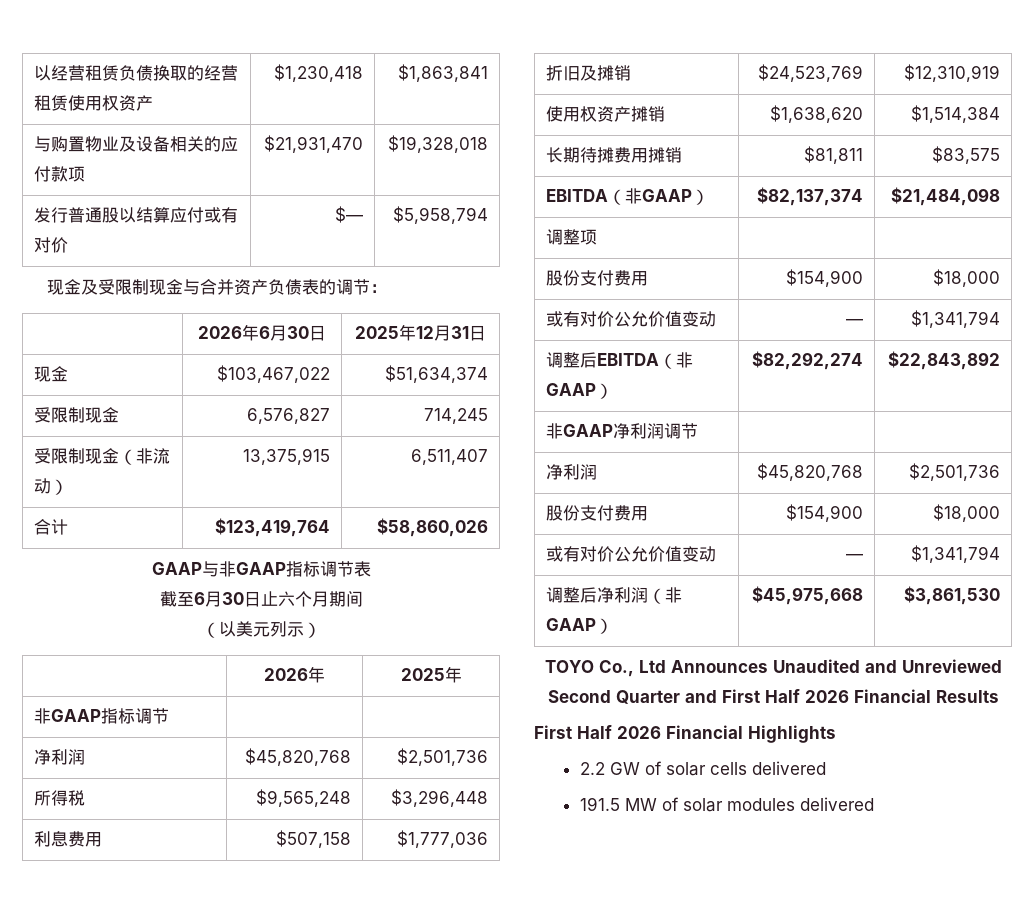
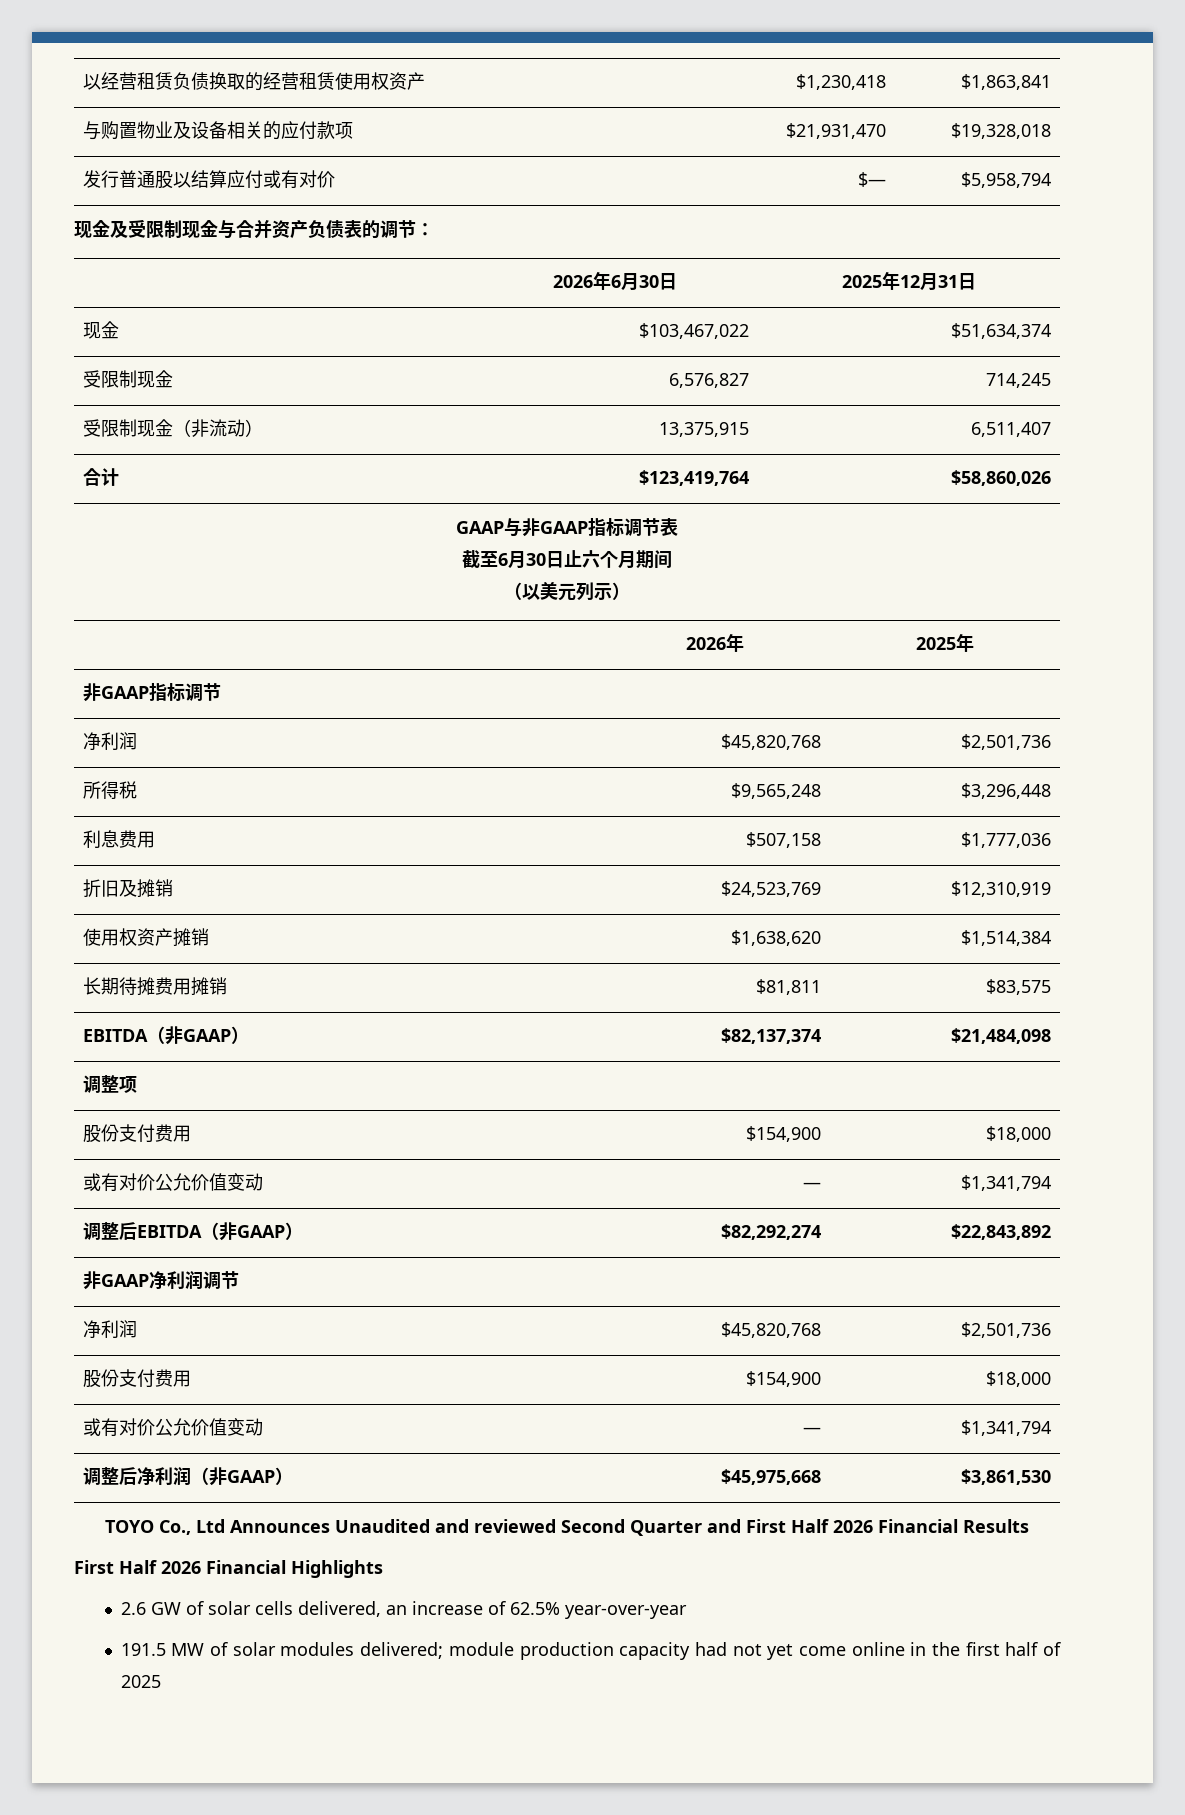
- TOYO Co., Ltd Announces Unaudited and Unreviewed Second Quarter and First Half 2026 Financial Results
+ TOYO Co., Ltd Announces Unaudited and reviewed Second Quarter and First Half 2026 Financial Results
- 2.2 GW of solar cells delivered
+ 2.6 GW of solar cells delivered, an increase of 62.5% year-over-year
- 191.5 MW of solar modules delivered
+ 191.5 MW of solar modules delivered; module production capacity had not yet come online in the first half of 2025

